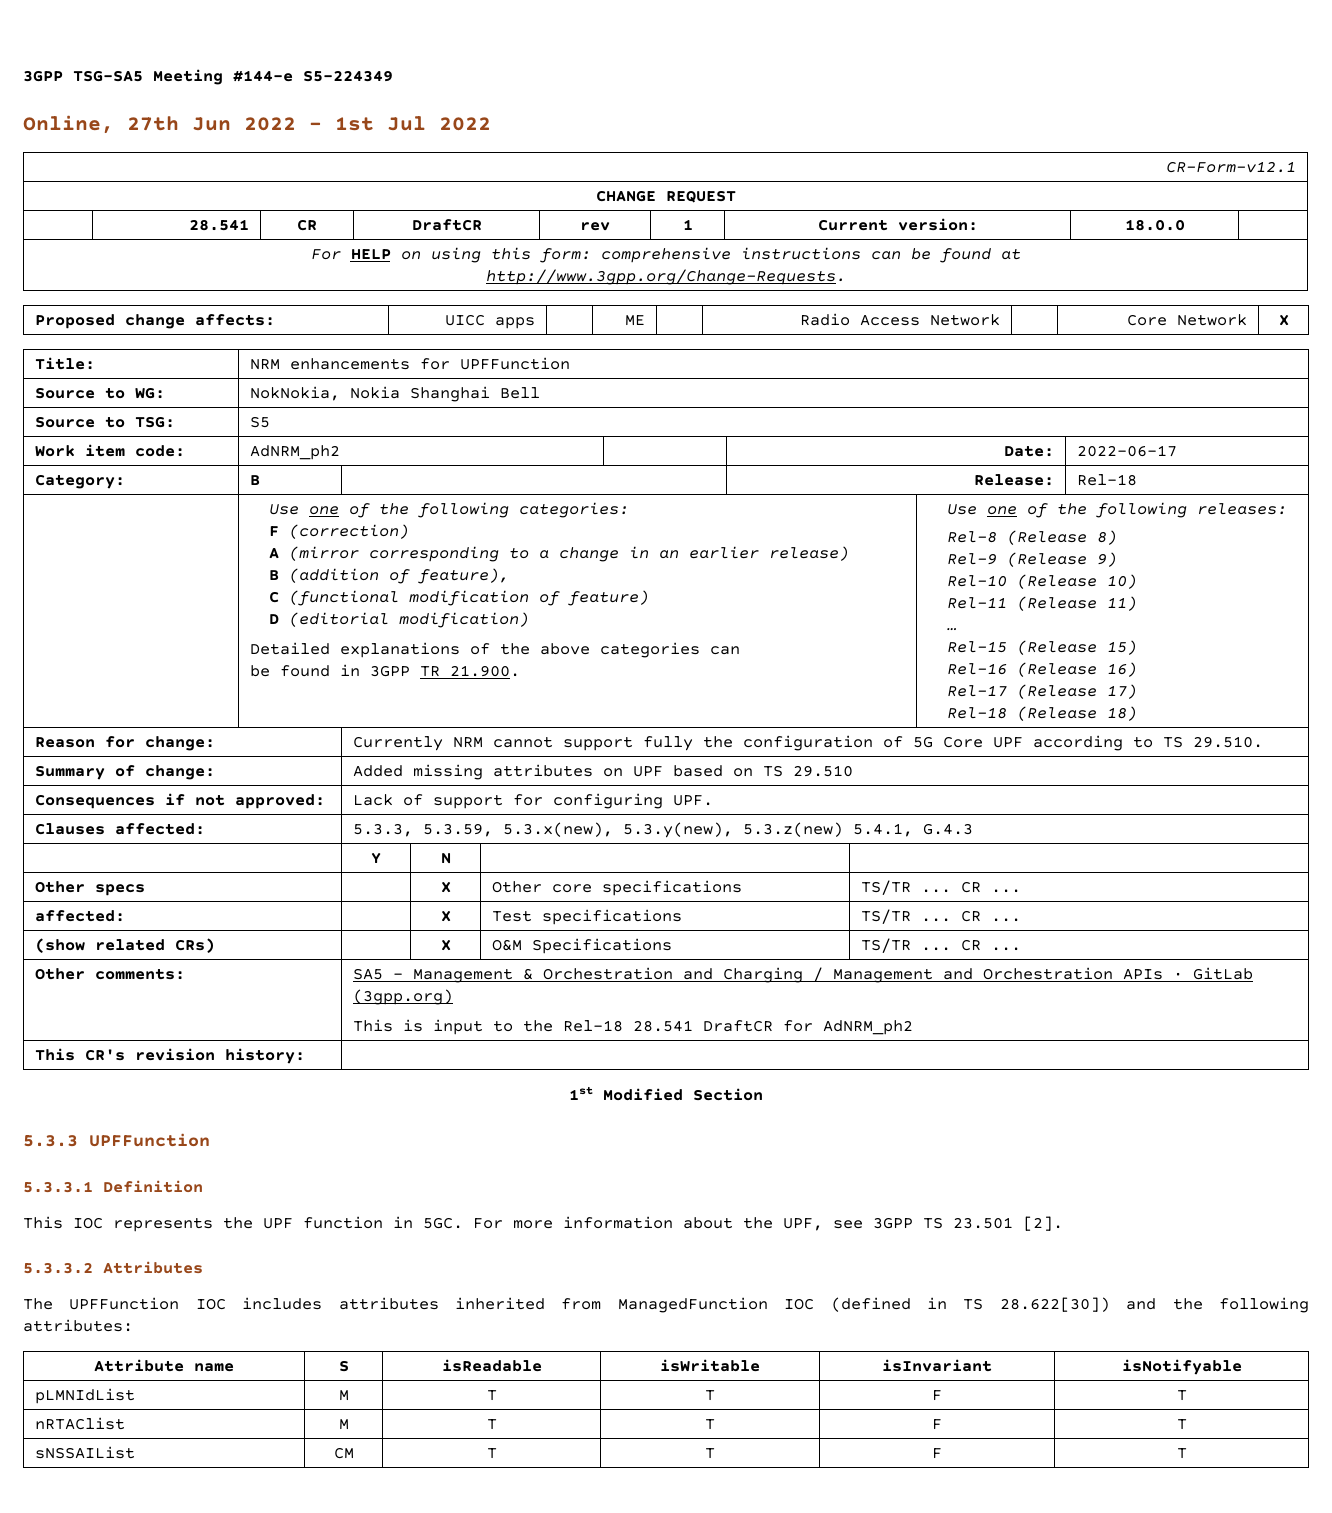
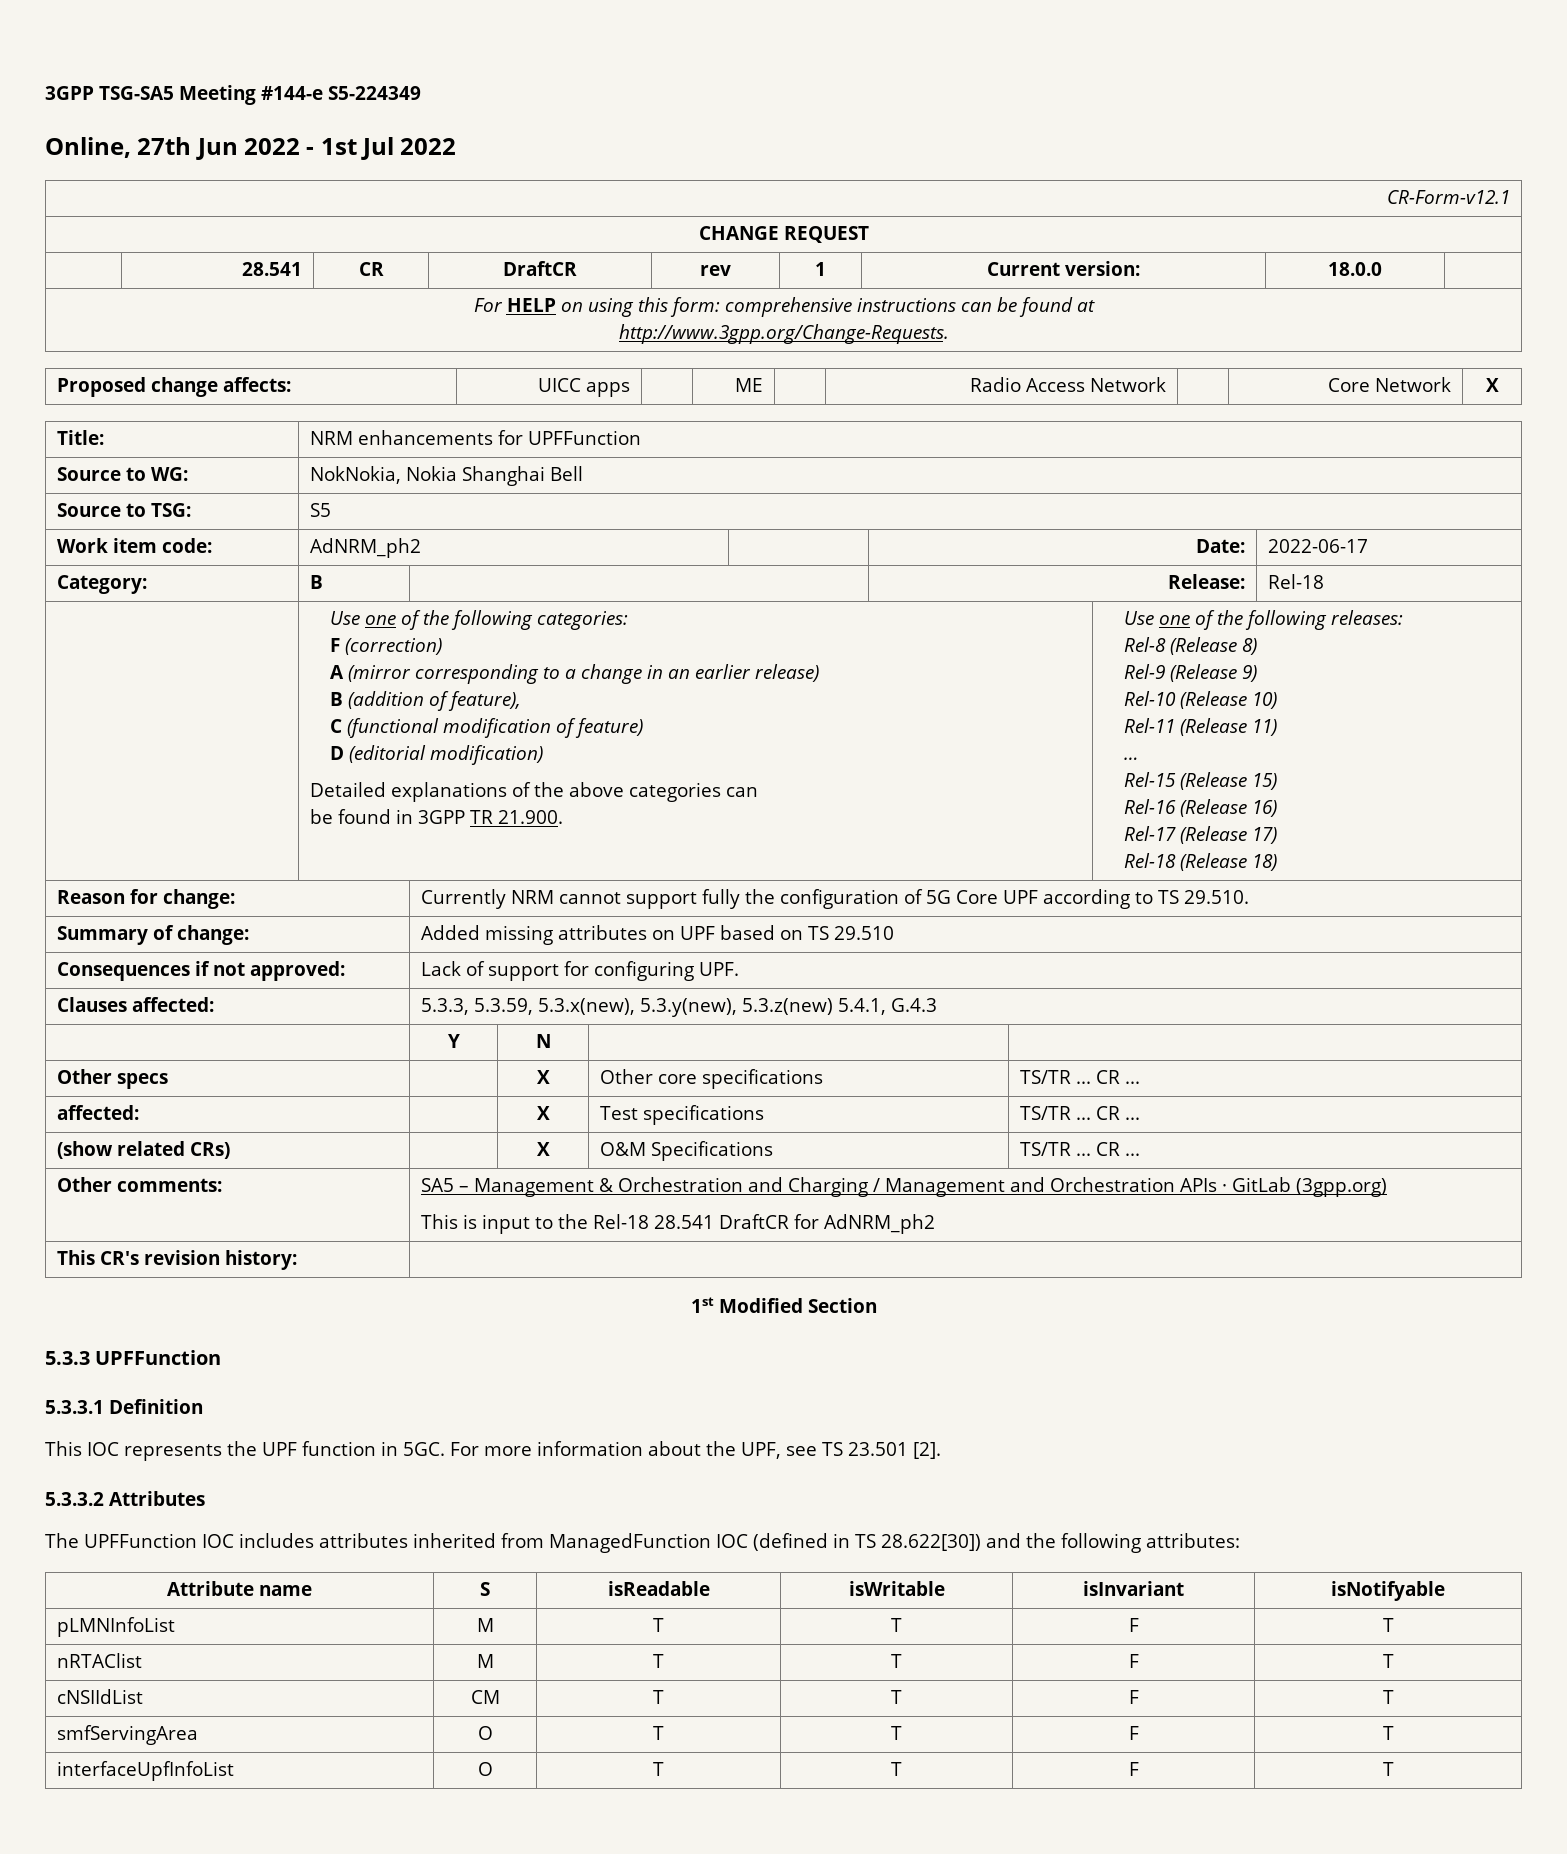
- For more information about the UPF, see 3GPP TS 23.501 [2].
+ For more information about the UPF, see TS 23.501 [2].
- pLMNIdList | M | T | T | F | T
+ pLMNInfoList | M | T | T | F | T
- sNSSAIList | CM | T | T | F | T
+ cNSIIdList | CM | T | T | F | T
+ smfServingArea | O | T | T | F | T
+ interfaceUpfInfoList | O | T | T | F | T

